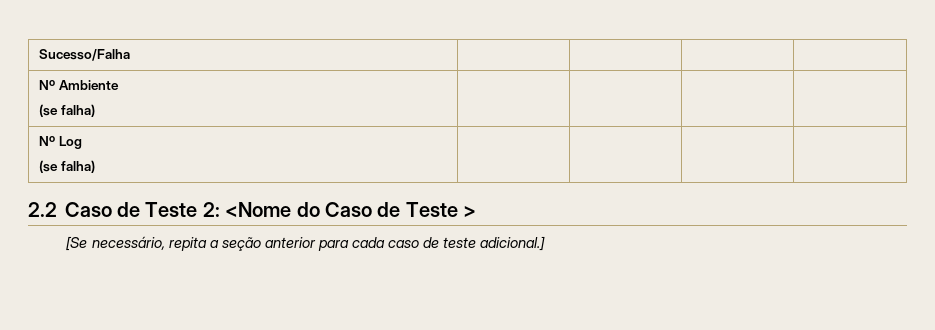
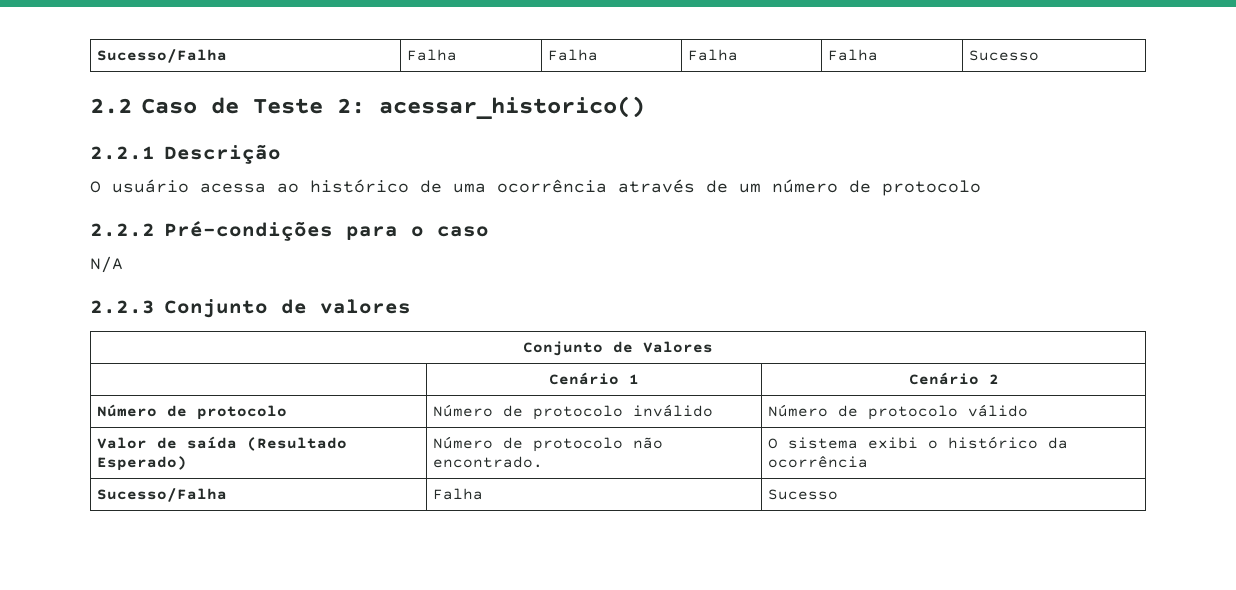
- Sucesso/Falha | | | |
- Nº Ambiente
- (se falha) | | | |
- Nº Log
- (se falha) | | | |
+ Sucesso/Falha | Falha | Falha | Falha | Falha | Sucesso
- 2.2 Caso de Teste 2: <Nome do Caso de Teste >
- [Se necessário, repita a seção anterior para cada caso de teste adicional.]
+ 2.2 Caso de Teste 2: acessar_historico()
+ 2.2.1 Descrição
+ O usuário acessa ao histórico de uma ocorrência através de um número de protocolo
+ 2.2.2 Pré-condições para o caso
+ N/A
+ 2.2.3 Conjunto de valores
+ Conjunto de Valores
+ | Cenário 1 | Cenário 2
+ Número de protocolo | Número de protocolo inválido | Número de protocolo válido
+ Valor de saída (Resultado Esperado) | Número de protocolo não encontrado. | O sistema exibi o histórico da ocorrência
+ Sucesso/Falha | Falha | Sucesso

